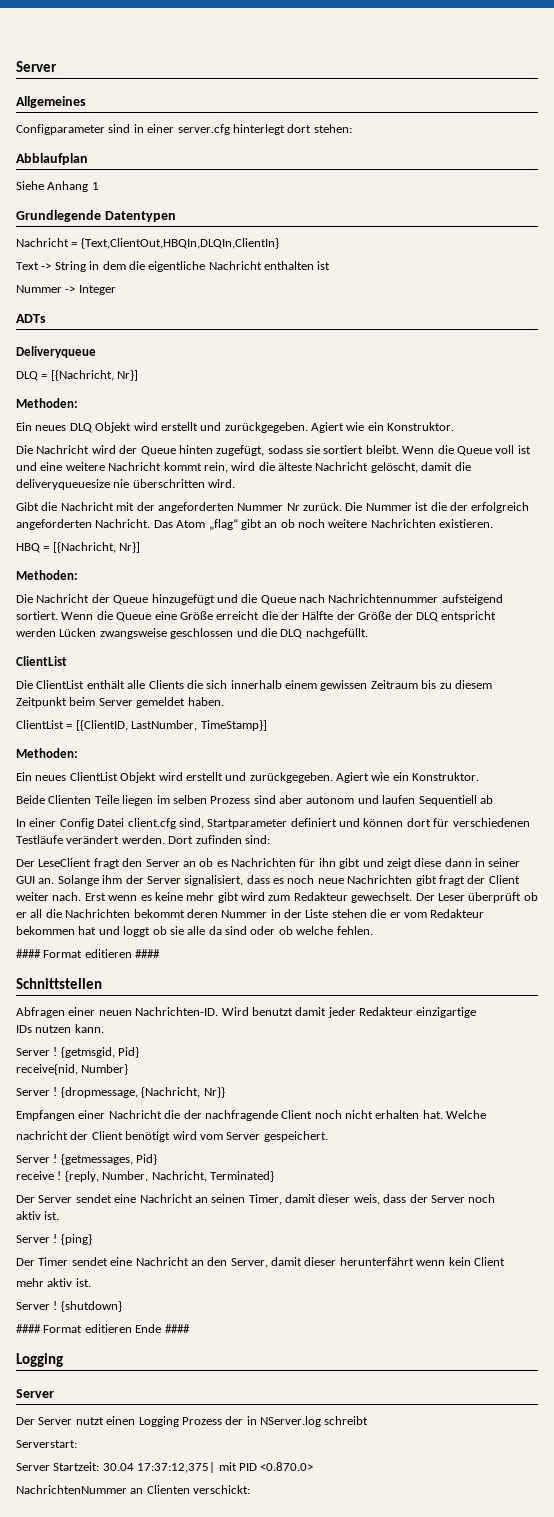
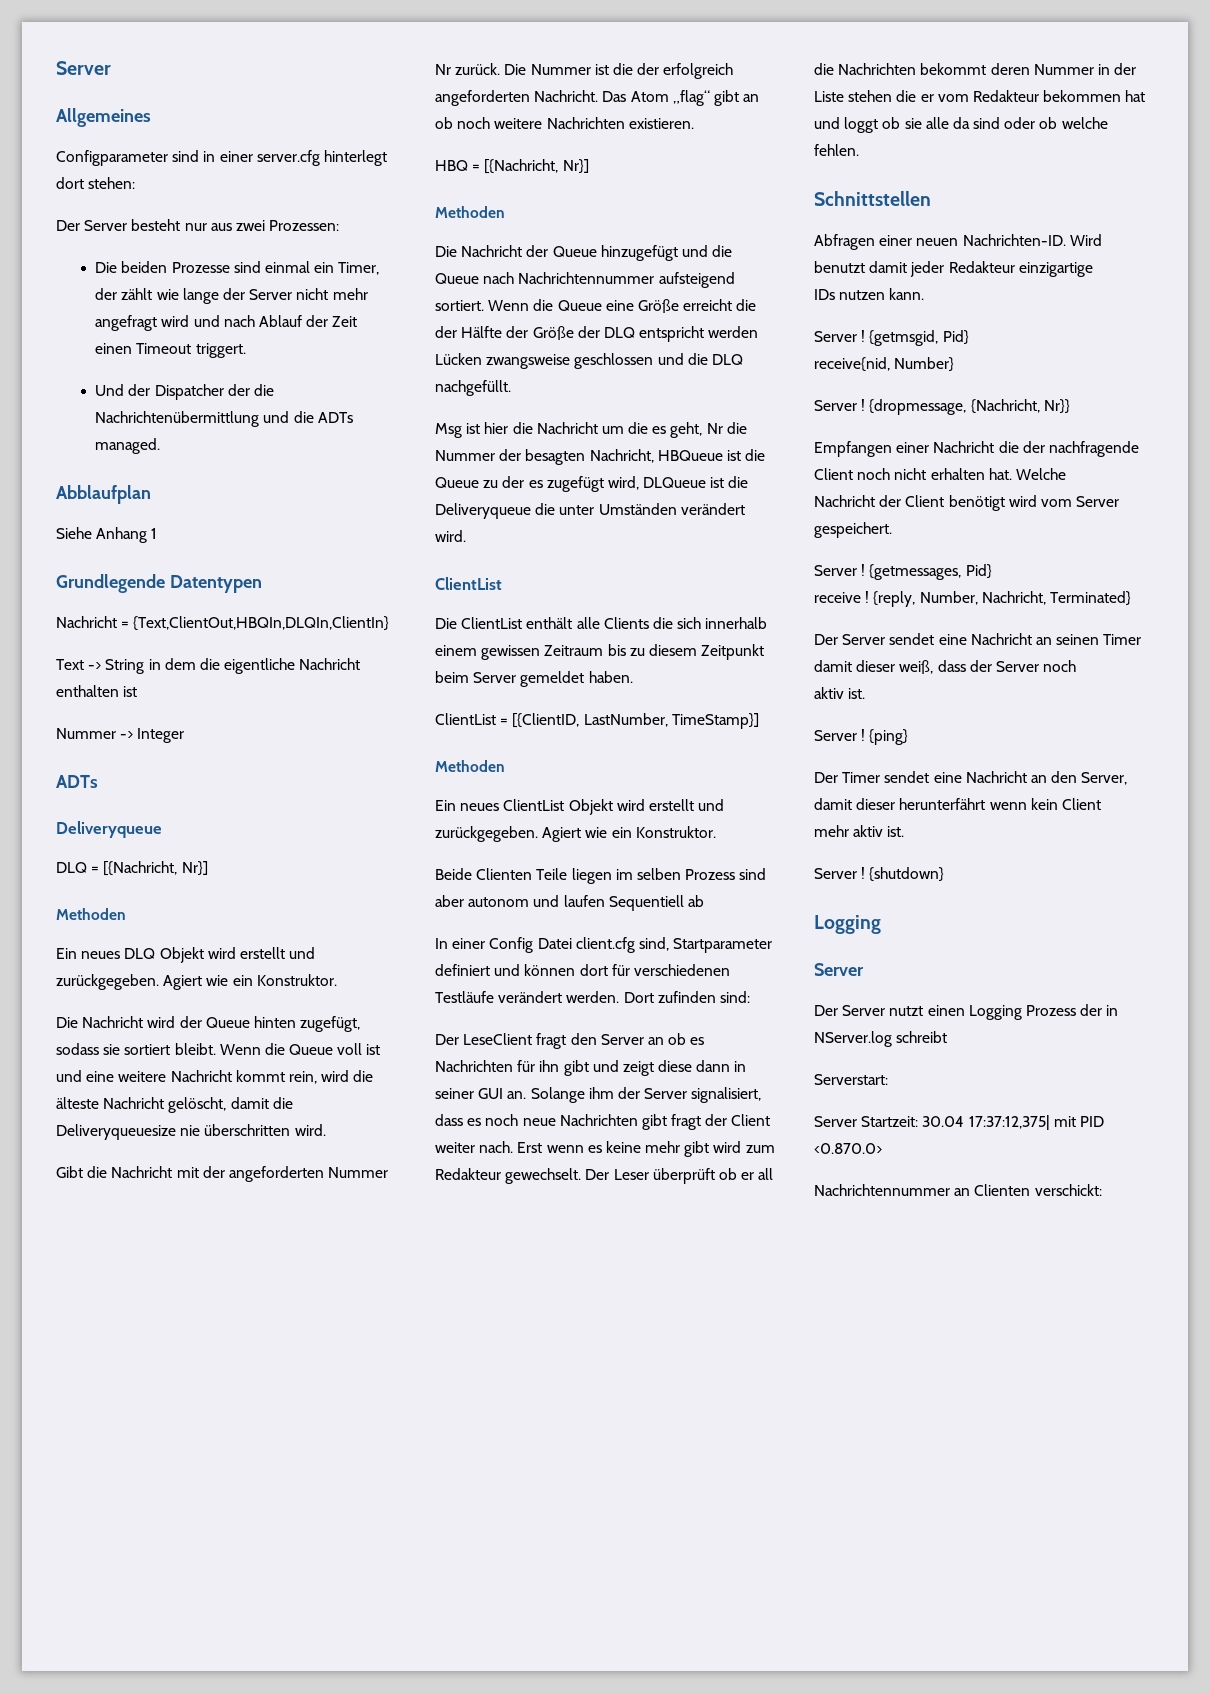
+ Der Server besteht nur aus zwei Prozessen:
+ Die beiden Prozesse sind einmal ein Timer, der zählt wie lange der Server nicht mehr angefragt wird und nach Ablauf der Zeit einen Timeout triggert.
+ Und der Dispatcher der die Nachrichtenübermittlung und die ADTs managed.
  DLQ = [{Nachricht, Nr}]
- Methoden:
+ Methoden
- Wenn die Queue voll ist und eine weitere Nachricht kommt rein, wird die älteste Nachricht gelöscht, damit die deliveryqueuesize nie überschritten wird.
+ Wenn die Queue voll ist und eine weitere Nachricht kommt rein, wird die älteste Nachricht gelöscht, damit die Deliveryqueuesize nie überschritten wird.
  HBQ = [{Nachricht, Nr}]
- Methoden:
+ Methoden
+ Msg ist hier die Nachricht um die es geht, Nr die Nummer der besagten Nachricht, HBQueue ist die Queue zu der es zugefügt wird, DLQueue ist die Deliveryqueue die unter Umständen verändert wird.
  ClientList = [{ClientID, LastNumber, TimeStamp}]
- Methoden:
+ Methoden
- #### Format editieren ####
- nachricht der Client benötigt wird vom Server gespeichert.
+ Nachricht der Client benötigt wird vom Server gespeichert.
- Der Server sendet eine Nachricht an seinen Timer, damit dieser weis, dass der Server noch
+ Der Server sendet eine Nachricht an seinen Timer damit dieser weiß, dass der Server noch
- #### Format editieren Ende ####
- NachrichtenNummer an Clienten verschickt:
+ Nachrichtennummer an Clienten verschickt:

